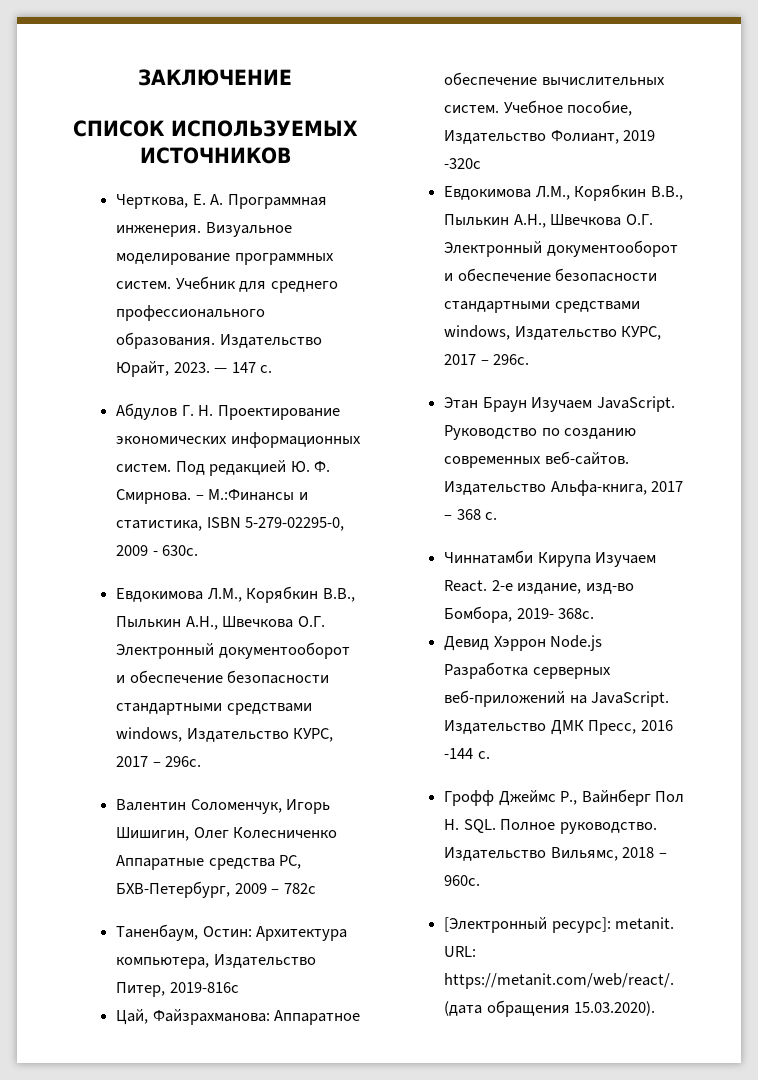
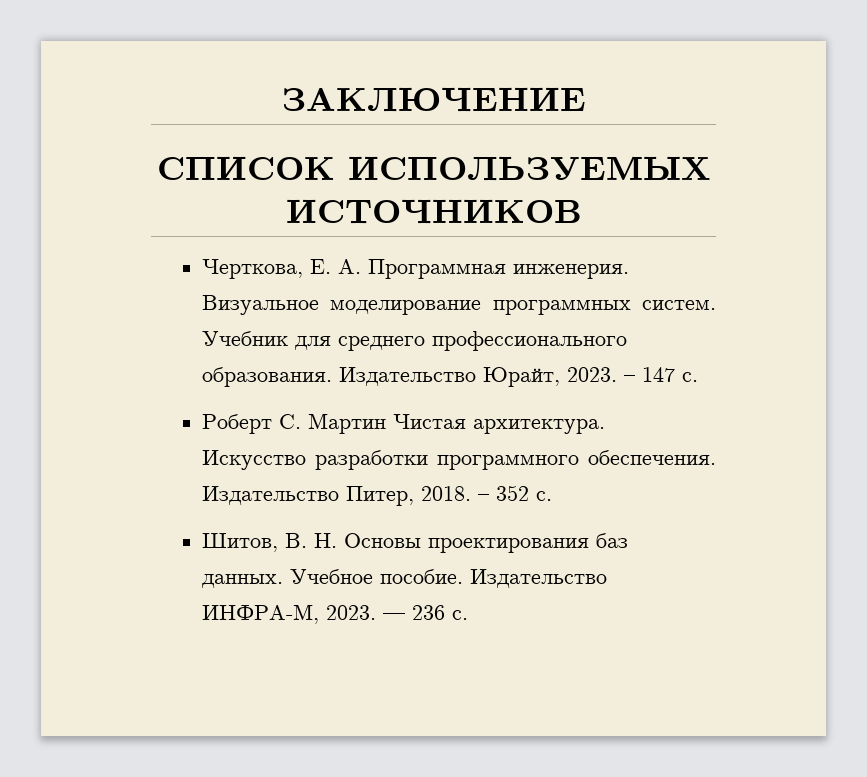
- — 147 с.
+ – 147 с.
- Абдулов Г. Н. Проектирование экономических информационных систем. Под редакцией Ю. Ф. Смирнова. – М.:Финансы и статистика, ISBN 5-279-02295-0, 2009 - 630с.
- Евдокимова Л.М., Корябкин В.В., Пылькин А.Н., Швечкова О.Г. Электронный документооборот и обеспечение безопасности стандартными средствами windows, Издательство КУРС, 2017 – 296c.
- Валентин Соломенчук, Игорь Шишигин, Олег Колесниченко Аппаратные средства PC, БХВ-Петербург, 2009 – 782с
- Таненбаум, Остин: Архитектура компьютера, Издательство Питер, 2019-816с
- Цай, Файзрахманова: Аппаратное обеспечение вычислительных систем. Учебное пособие, Издательство Фолиант, 2019 -320с
- Евдокимова Л.М., Корябкин В.В., Пылькин А.Н., Швечкова О.Г. Электронный документооборот и обеспечение безопасности стандартными средствами windows, Издательство КУРС, 2017 – 296c.
- Этан Браун Изучаем JavaScript. Руководство по созданию современных веб-сайтов. Издательство Альфа-книга, 2017 – 368 с.
- Чиннатамби Кирупа Изучаем React. 2-е издание, изд-во Бомбора, 2019- 368с.
- Девид Хэррон Node.js Разработка серверных веб-приложений на JavaScript. Издательство ДМК Пресс, 2016 -144 с.
- Грофф Джеймс Р., Вайнберг Пол Н. SQL. Полное руководство. Издательство Вильямс, 2018 – 960с.
- [Электронный ресурс]: metanit. URL: https://metanit.com/web/react/. (дата обращения 15.03.2020).
+ Роберт С. Мартин Чистая архитектура. Искусство разработки программного обеспечения. Издательство Питер, 2018. – 352 с.
+ Шитов, В. Н. Основы проектирования баз данных. Учебное пособие. Издательство ИНФРА-М, 2023. — 236 с.

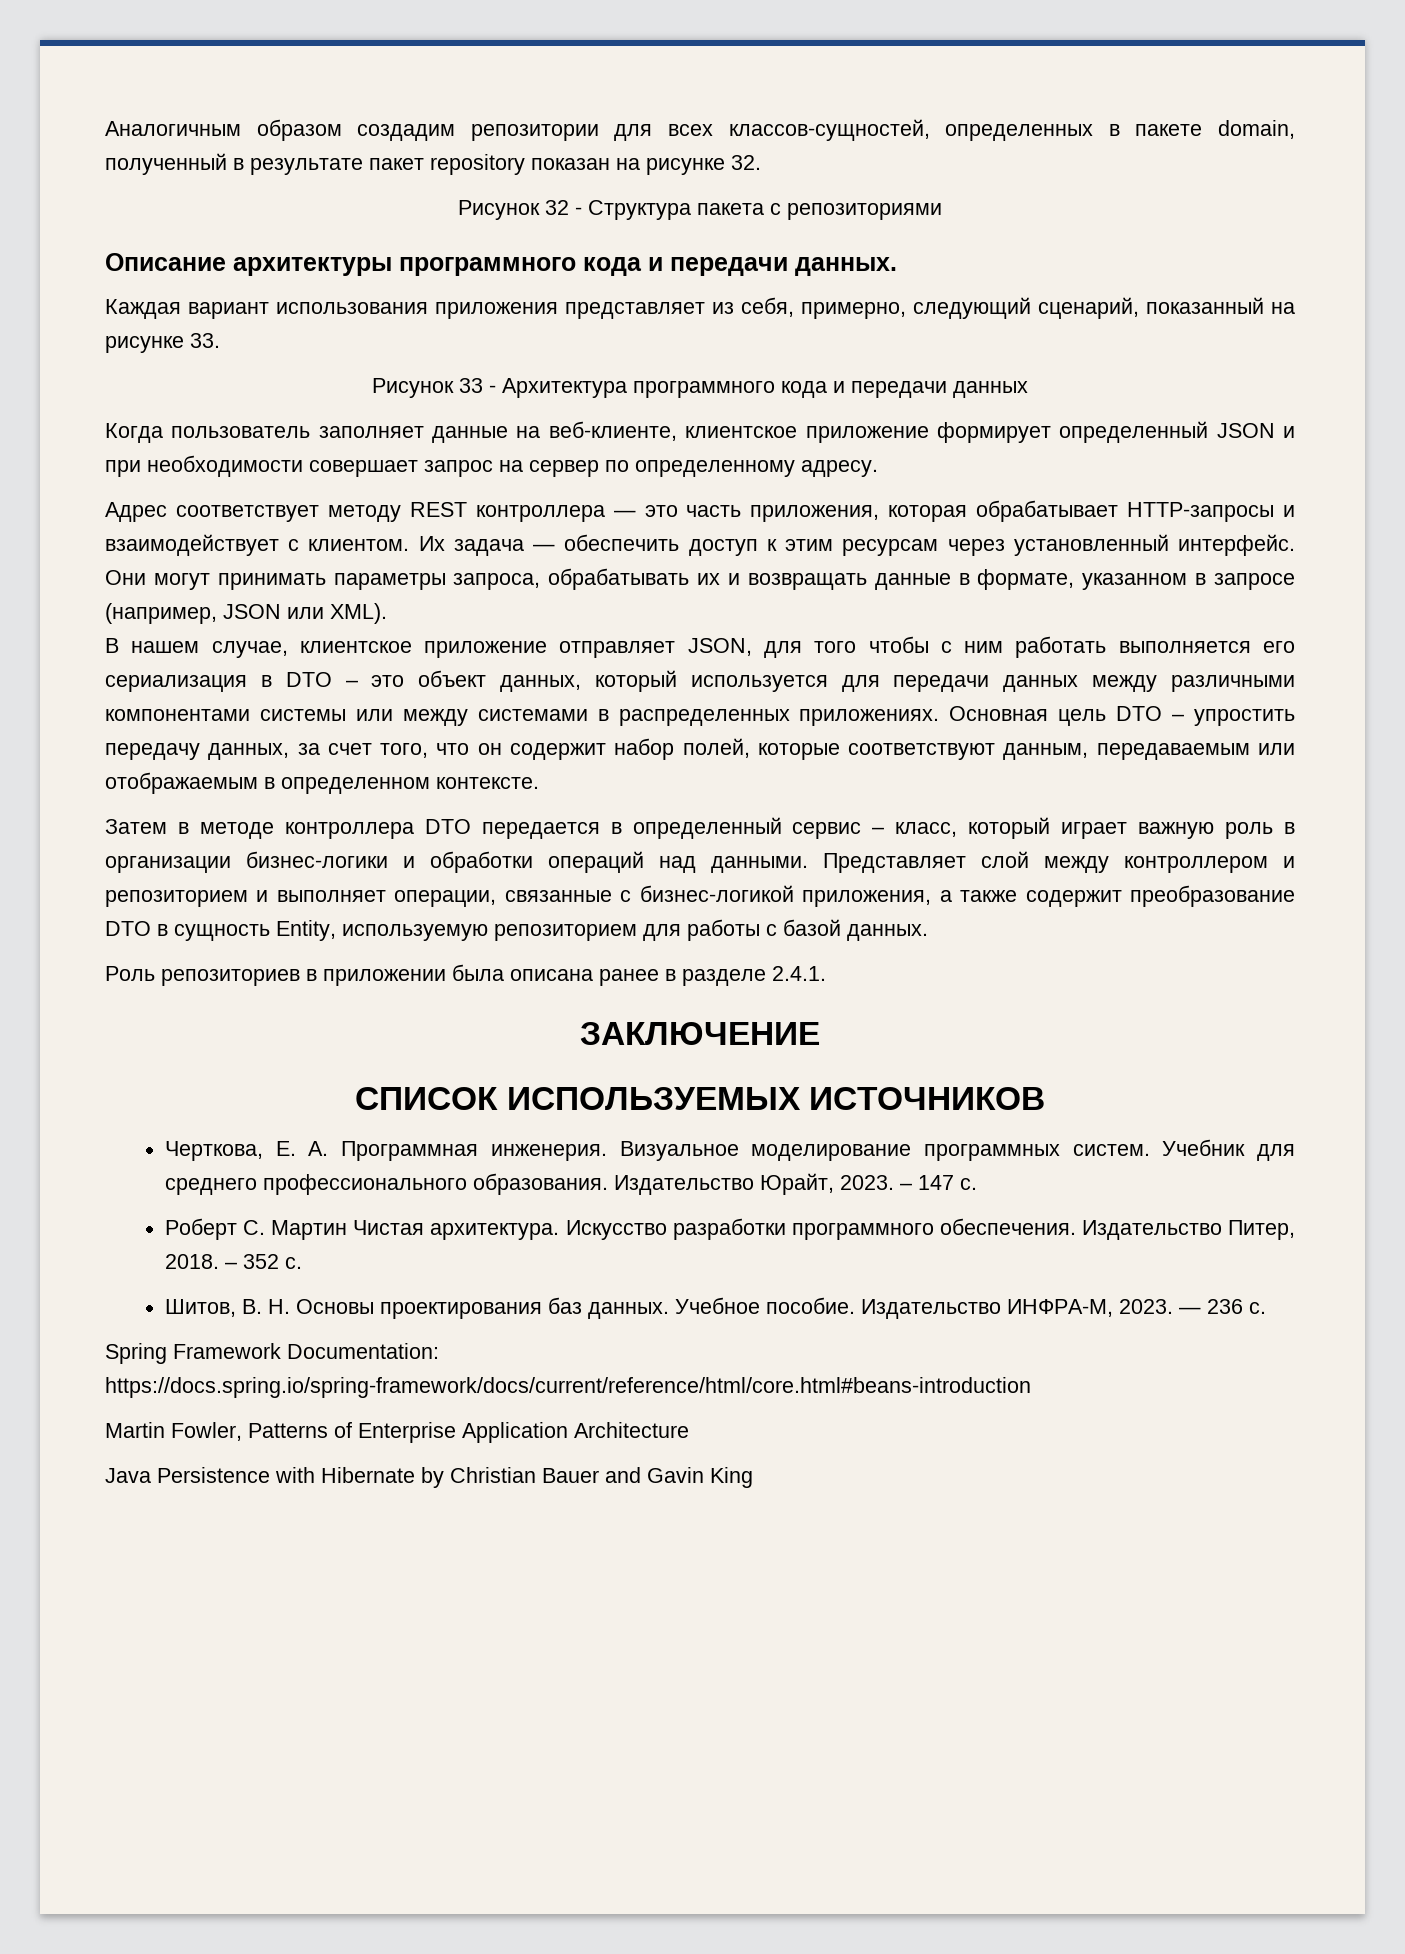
+ Аналогичным образом создадим репозитории для всех классов-сущностей, определенных в пакете domain, полученный в результате пакет repository показан на рисунке 32.
+ Рисунок 32 - Структура пакета с репозиториями
+ Описание архитектуры программного кода и передачи данных.
+ Каждая вариант использования приложения представляет из себя, примерно, следующий сценарий, показанный на рисунке 33.
+ Рисунок 33 - Архитектура программного кода и передачи данных
+ Когда пользователь заполняет данные на веб-клиенте, клиентское приложение формирует определенный JSON и при необходимости совершает запрос на сервер по определенному адресу.
+ Адрес соответствует методу REST контроллера — это часть приложения, которая обрабатывает HTTP-запросы и взаимодействует с клиентом. Их задача — обеспечить доступ к этим ресурсам через установленный интерфейс. Они могут принимать параметры запроса, обрабатывать их и возвращать данные в формате, указанном в запросе (например, JSON или XML).
+ В нашем случае, клиентское приложение отправляет JSON, для того чтобы с ним работать выполняется его сериализация в DTO – это объект данных, который используется для передачи данных между различными компонентами системы или между системами в распределенных приложениях. Основная цель DTO – упростить передачу данных, за счет того, что он содержит набор полей, которые соответствуют данным, передаваемым или отображаемым в определенном контексте.
+ Затем в методе контроллера DTO передается в определенный сервис – класс, который играет важную роль в организации бизнес-логики и обработки операций над данными. Представляет слой между контроллером и репозиторием и выполняет операции, связанные с бизнес-логикой приложения, а также содержит преобразование DTO в сущность Entity, используемую репозиторием для работы с базой данных.
+ Роль репозиториев в приложении была описана ранее в разделе 2.4.1.
+ Spring Framework Documentation: https://docs.spring.io/spring-framework/docs/current/reference/html/core.html#beans-introduction
+ Martin Fowler, Patterns of Enterprise Application Architecture
+ Java Persistence with Hibernate by Christian Bauer and Gavin King

